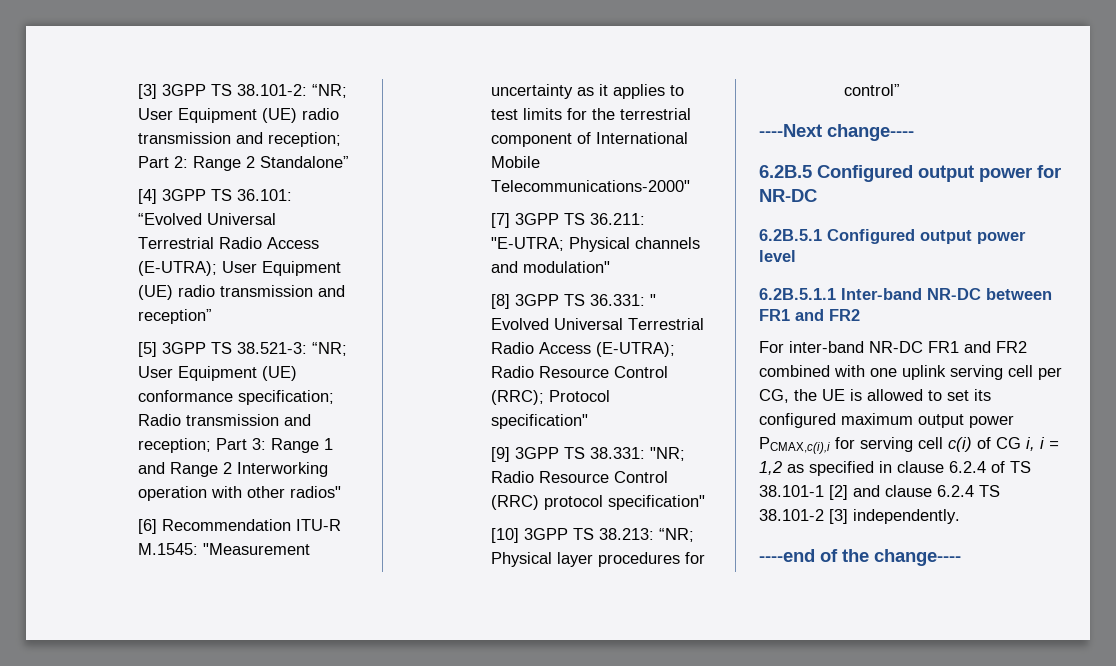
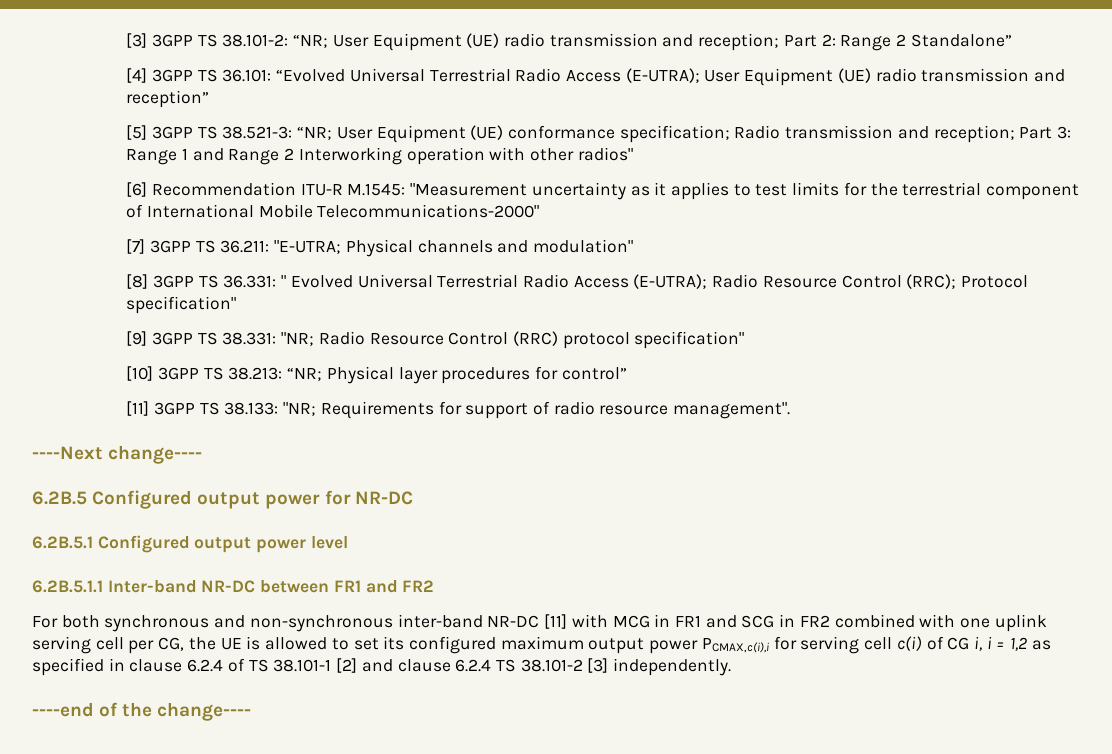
+ [11] 3GPP TS 38.133: "NR; Requirements for support of radio resource management".
- For inter-band NR-DC FR1 and FR2 combined with one uplink serving cell per CG, the UE is allowed to set its configured maximum output power PCMAX,c(i),i for serving cell c(i) of CG i, i = 1,2 as specified in clause 6.2.4 of TS 38.101-1 [2] and clause 6.2.4 TS 38.101-2 [3] independently.
+ For both synchronous and non-synchronous inter-band NR-DC [11] with MCG in FR1 and SCG in FR2 combined with one uplink serving cell per CG, the UE is allowed to set its configured maximum output power PCMAX,c(i),i for serving cell c(i) of CG i, i = 1,2 as specified in clause 6.2.4 of TS 38.101-1 [2] and clause 6.2.4 TS 38.101-2 [3] independently.

